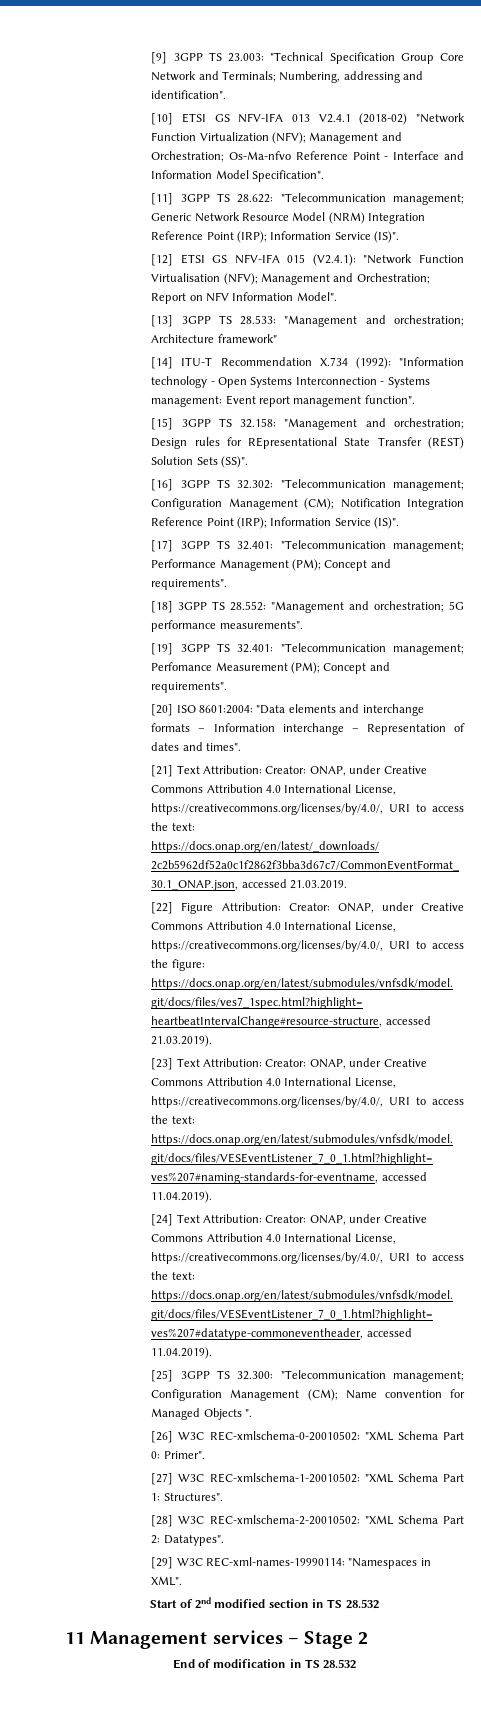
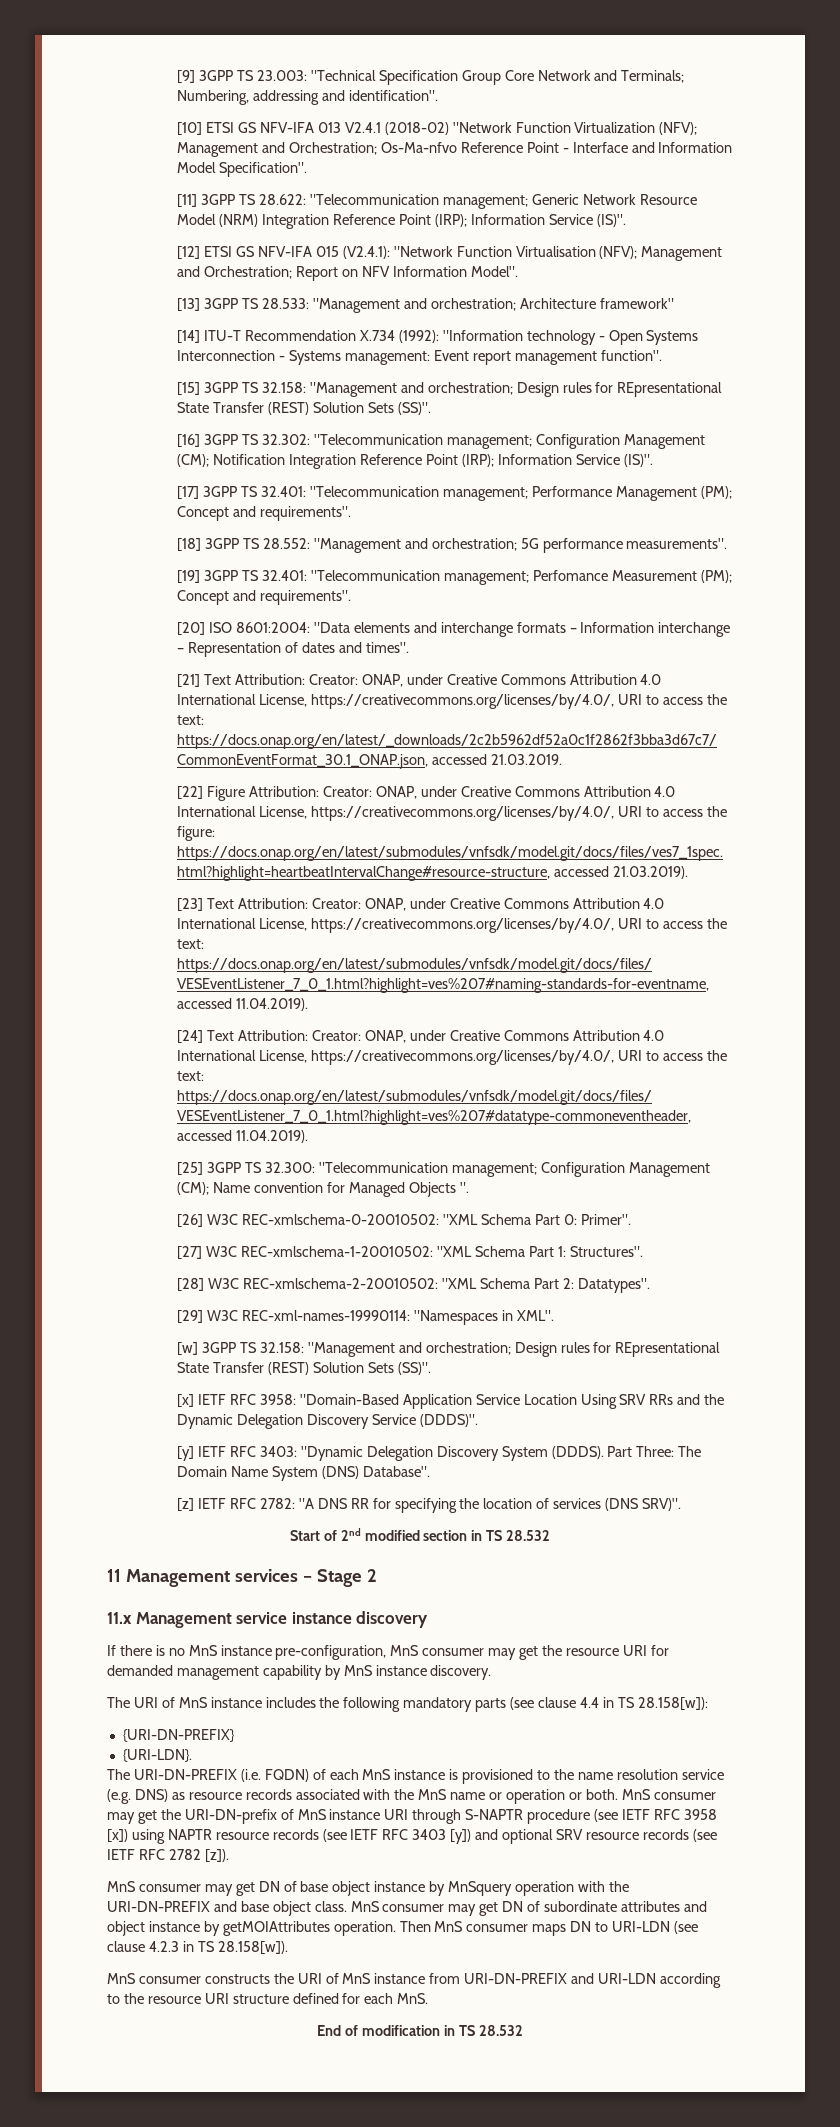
+ [w] 3GPP TS 32.158: "Management and orchestration; Design rules for REpresentational State Transfer (REST) Solution Sets (SS)".
+ [x] IETF RFC 3958: "Domain-Based Application Service Location Using SRV RRs and the Dynamic Delegation Discovery Service (DDDS)".
+ [y] IETF RFC 3403: "Dynamic Delegation Discovery System (DDDS). Part Three: The Domain Name System (DNS) Database".
+ [z] IETF RFC 2782: "A DNS RR for specifying the location of services (DNS SRV)".
+ 11.x Management service instance discovery
+ If there is no MnS instance pre-configuration, MnS consumer may get the resource URI for demanded management capability by MnS instance discovery.
+ The URI of MnS instance includes the following mandatory parts (see clause 4.4 in TS 28.158[w]):
+ {URI-DN-PREFIX}
+ {URI-LDN}.
+ The URI-DN-PREFIX (i.e. FQDN) of each MnS instance is provisioned to the name resolution service (e.g. DNS) as resource records associated with the MnS name or operation or both. MnS consumer may get the URI-DN-prefix of MnS instance URI through S-NAPTR procedure (see IETF RFC 3958 [x]) using NAPTR resource records (see IETF RFC 3403 [y]) and optional SRV resource records (see IETF RFC 2782 [z]).
+ MnS consumer may get DN of base object instance by MnSquery operation with the URI-DN-PREFIX and base object class. MnS consumer may get DN of subordinate attributes and object instance by getMOIAttributes operation. Then MnS consumer maps DN to URI-LDN (see clause 4.2.3 in TS 28.158[w]).
+ MnS consumer constructs the URI of MnS instance from URI-DN-PREFIX and URI-LDN according to the resource URI structure defined for each MnS.

